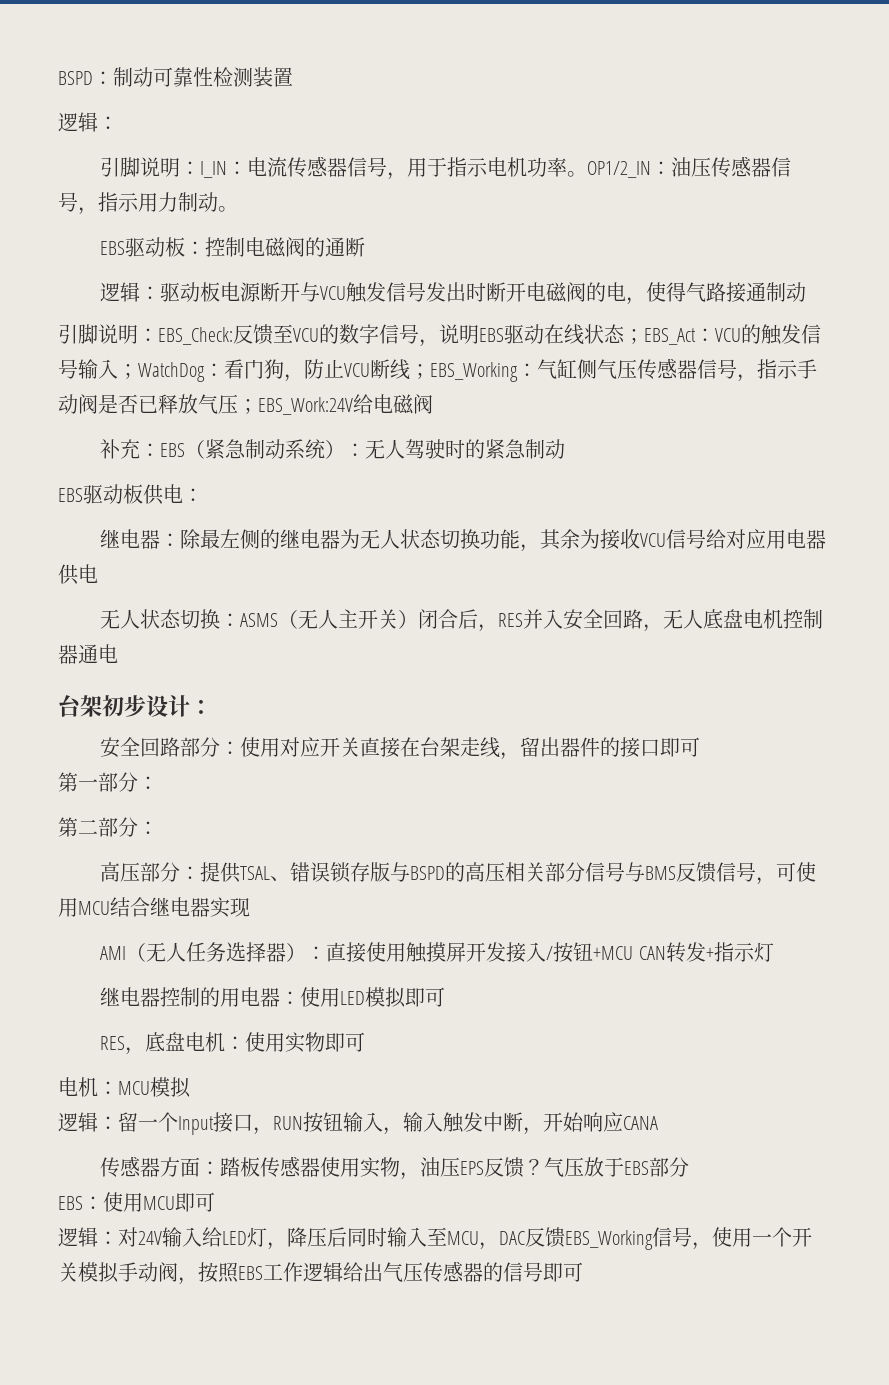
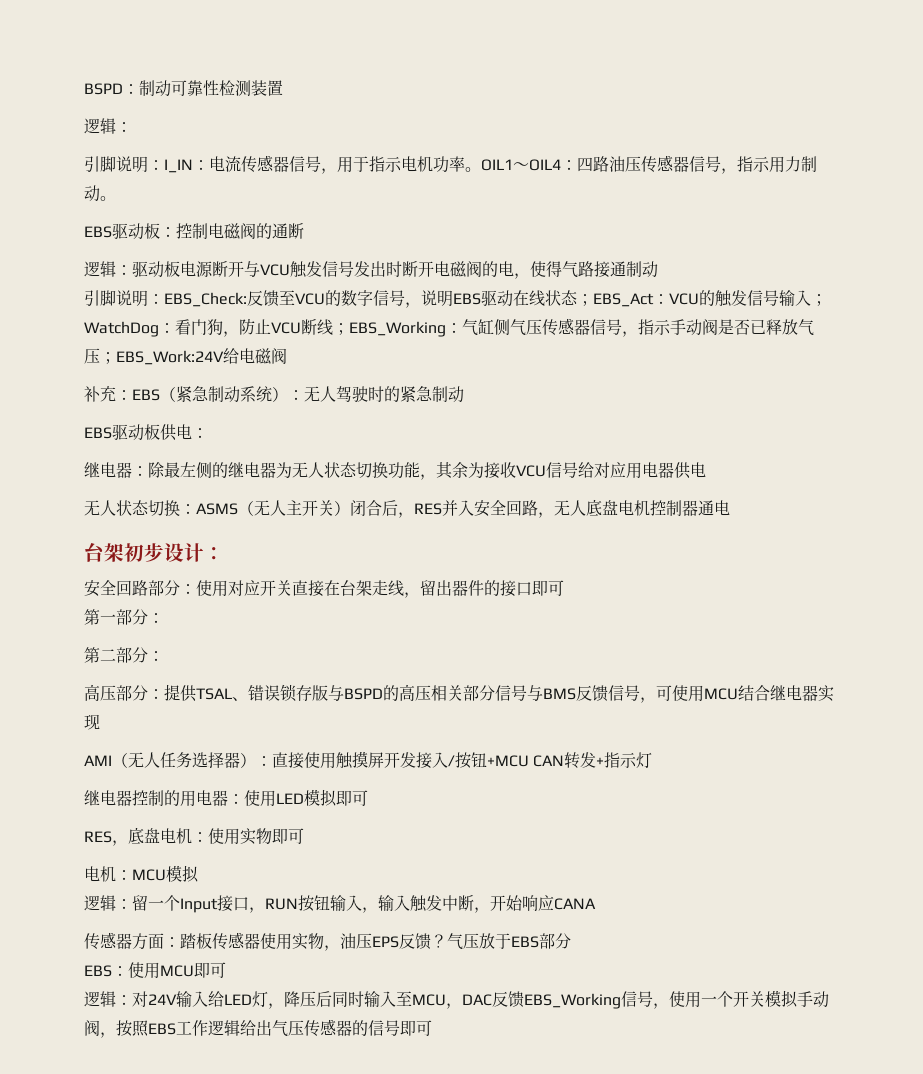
- OP1/2_IN：油压传感器信号，指示用力制动。
+ OIL1～OIL4：四路油压传感器信号，指示用力制动。

